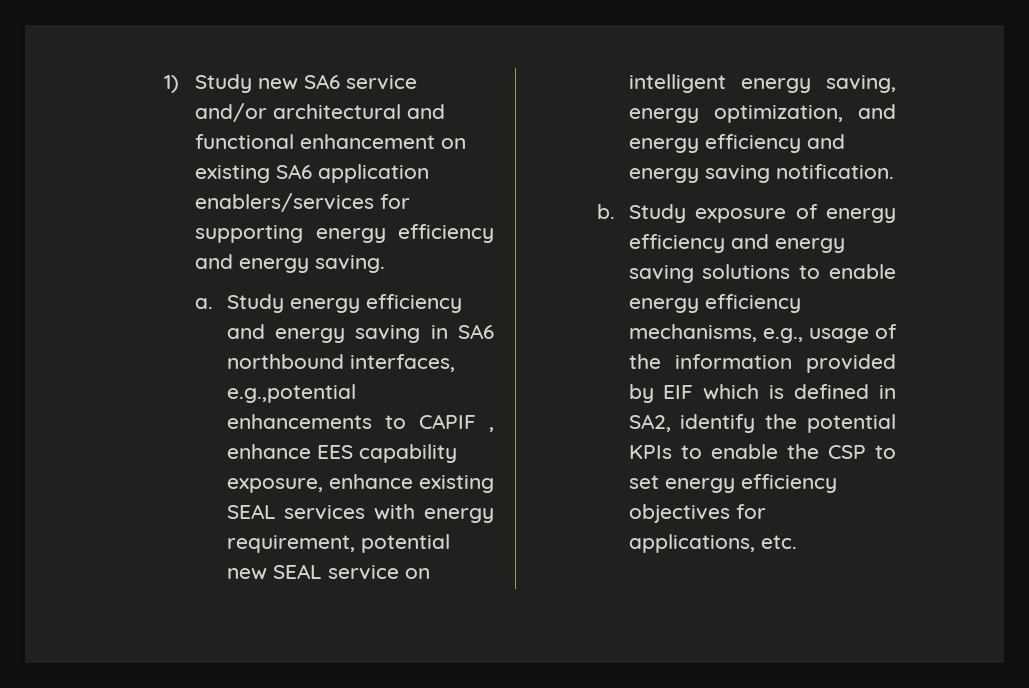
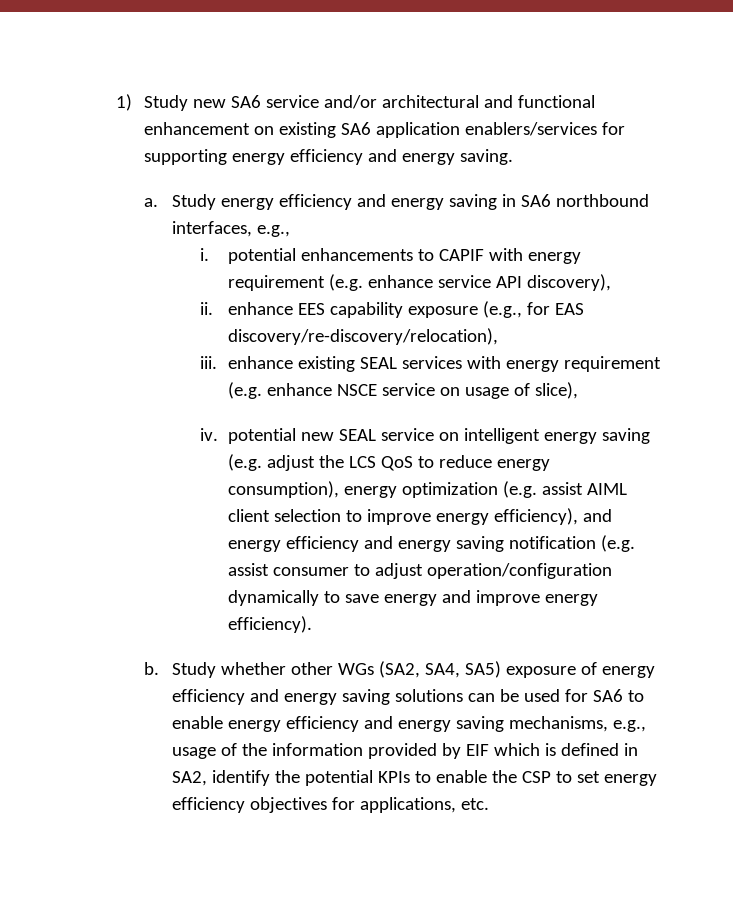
- Study energy efficiency and energy saving in SA6 northbound interfaces, e.g.,potential enhancements to CAPIF , enhance EES capability exposure, enhance existing SEAL services with energy requirement, potential new SEAL service on intelligent energy saving, energy optimization, and energy efficiency and energy saving notification.
- b. Study exposure of energy efficiency and energy saving solutions to enable energy efficiency mechanisms, e.g., usage of the information provided by EIF which is defined in SA2, identify the potential KPIs to enable the CSP to set energy efficiency objectives for applications, etc.
+ Study energy efficiency and energy saving in SA6 northbound interfaces, e.g.,
+ i. potential enhancements to CAPIF with energy requirement (e.g. enhance service API discovery),
+ ii. enhance EES capability exposure (e.g., for EAS discovery/re-discovery/relocation),
+ iii. enhance existing SEAL services with energy requirement (e.g. enhance NSCE service on usage of slice),
+ iv. potential new SEAL service on intelligent energy saving (e.g. adjust the LCS QoS to reduce energy consumption), energy optimization (e.g. assist AIML client selection to improve energy efficiency), and energy efficiency and energy saving notification (e.g. assist consumer to adjust operation/configuration dynamically to save energy and improve energy efficiency).
+ b. Study whether other WGs (SA2, SA4, SA5) exposure of energy efficiency and energy saving solutions can be used for SA6 to enable energy efficiency and energy saving mechanisms, e.g., usage of the information provided by EIF which is defined in SA2, identify the potential KPIs to enable the CSP to set energy efficiency objectives for applications, etc.

